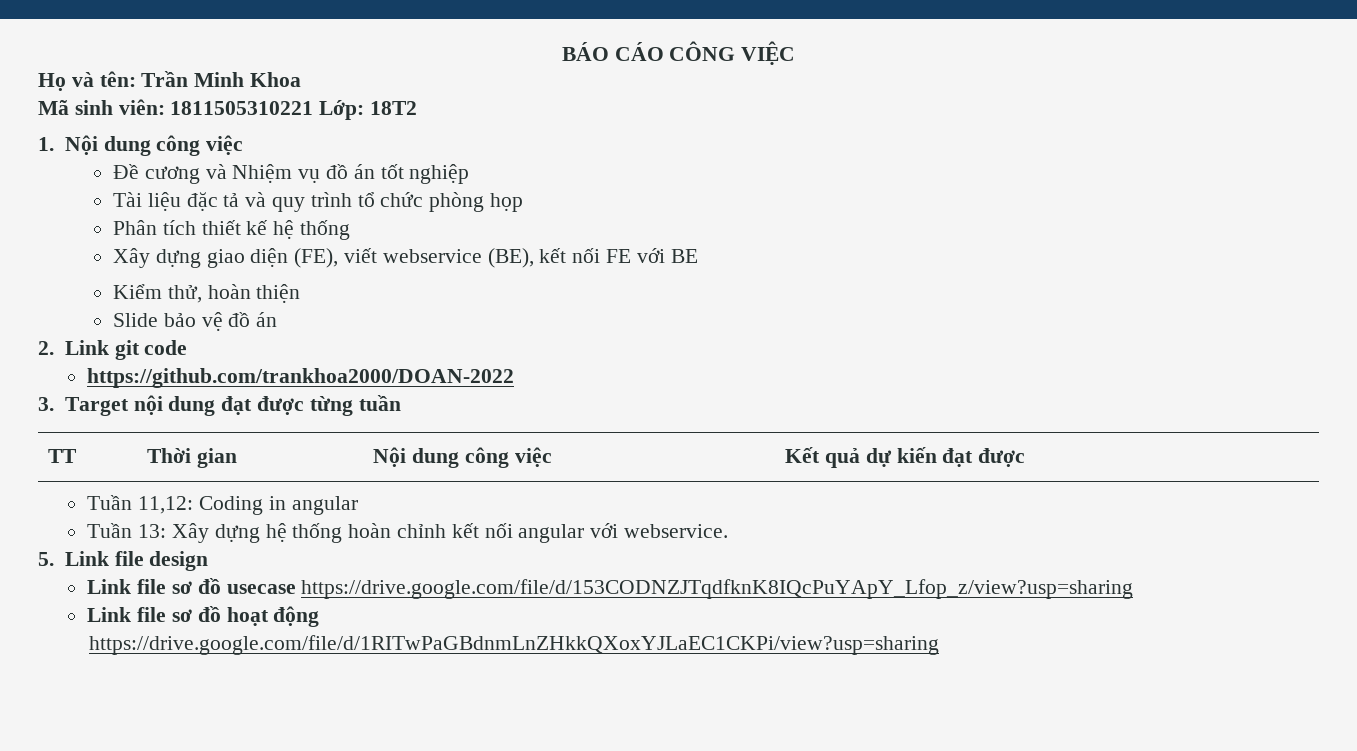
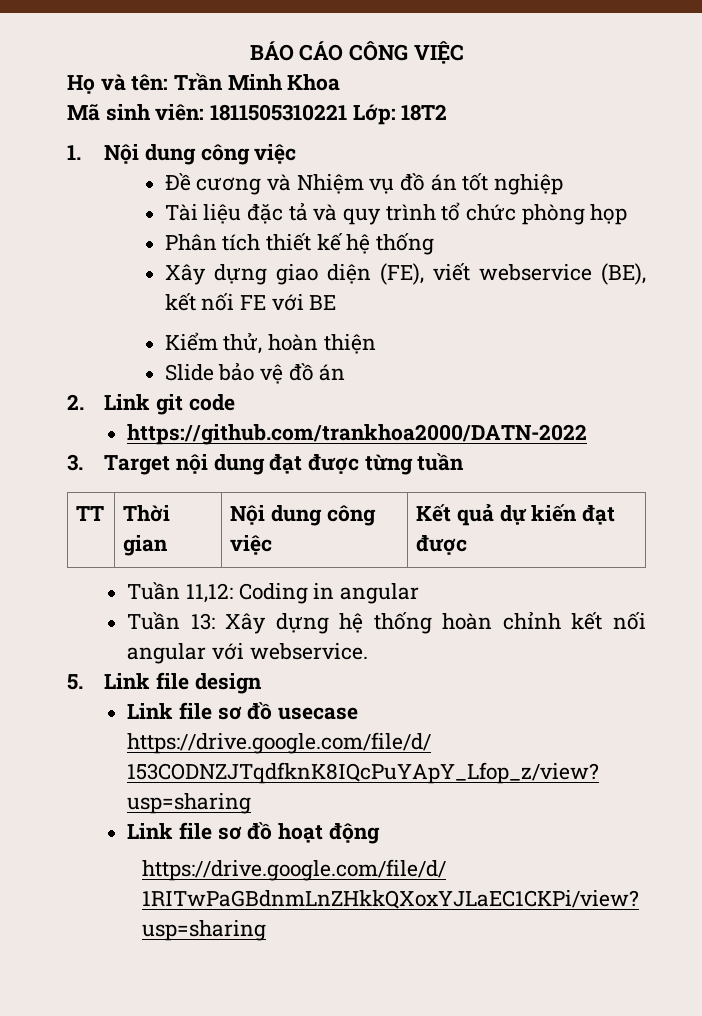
- https://github.com/trankhoa2000/DOAN-2022
+ https://github.com/trankhoa2000/DATN-2022

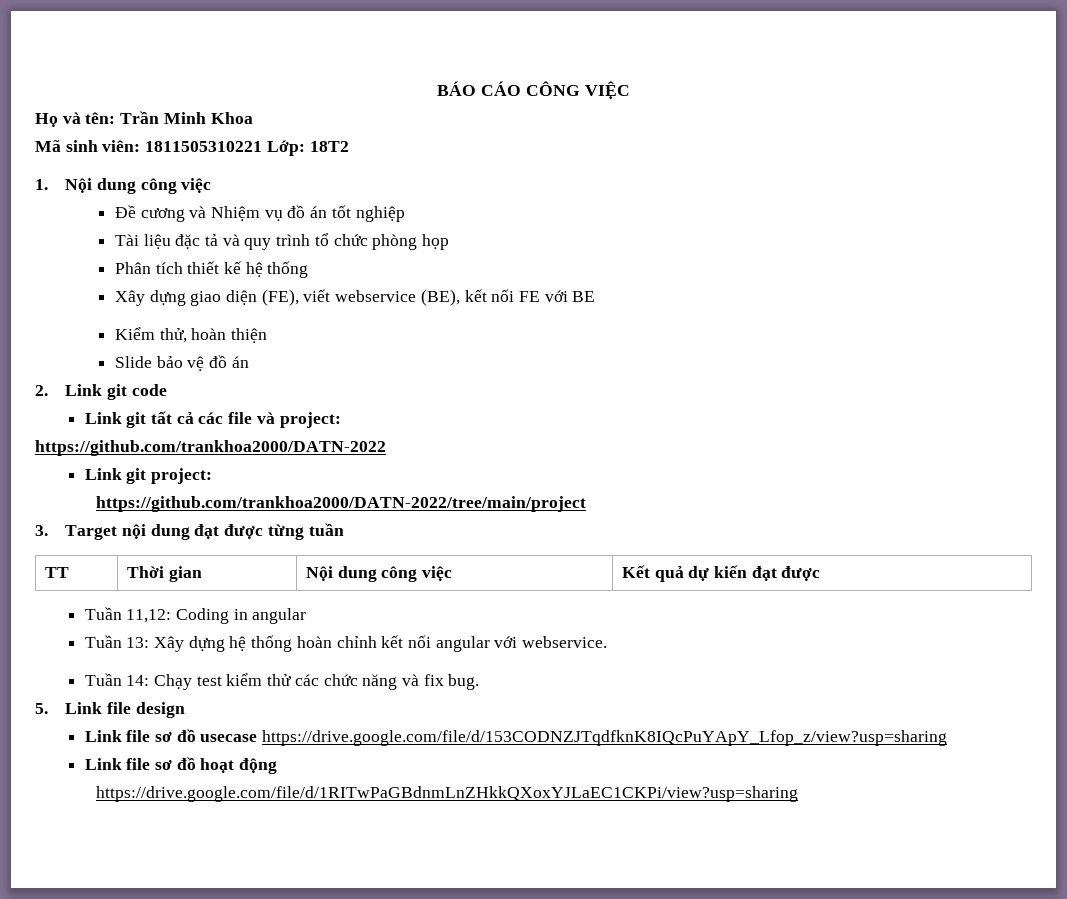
+ Link git tất cả các file và project:
  https://github.com/trankhoa2000/DATN-2022
+ Link git project:
+ https://github.com/trankhoa2000/DATN-2022/tree/main/project
+ Tuần 14: Chạy test kiểm thử các chức năng và fix bug.

